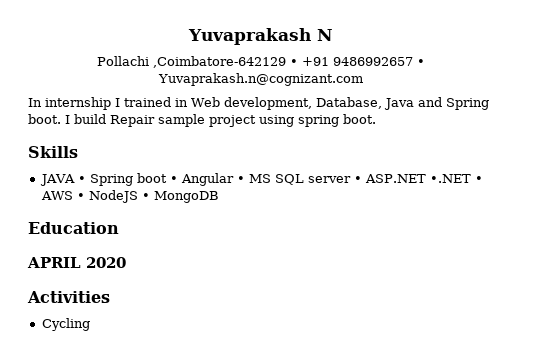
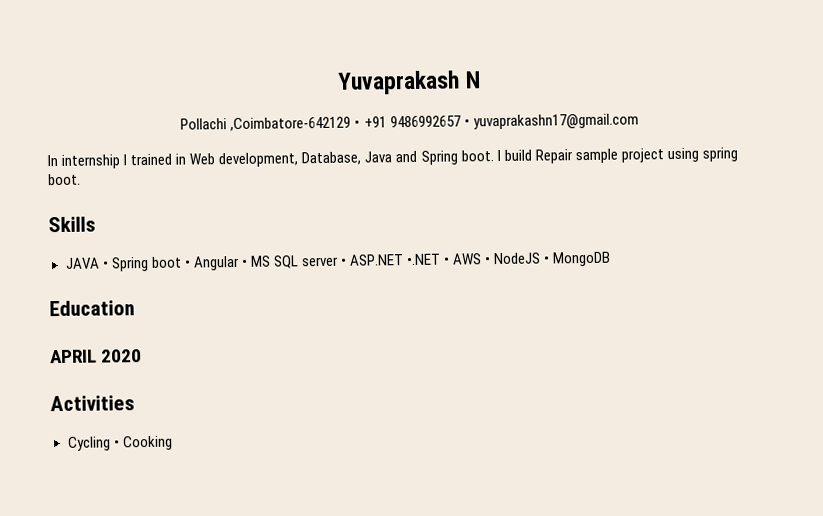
- Pollachi ,Coimbatore-642129 • +91 9486992657 • Yuvaprakash.n@cognizant.com
+ Pollachi ,Coimbatore-642129 • +91 9486992657 • yuvaprakashn17@gmail.com
- Cycling
+ Cycling • Cooking

